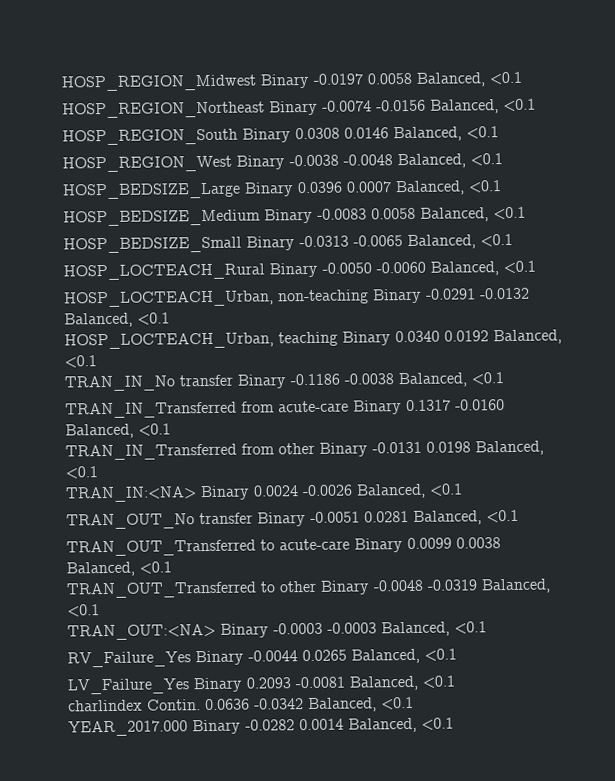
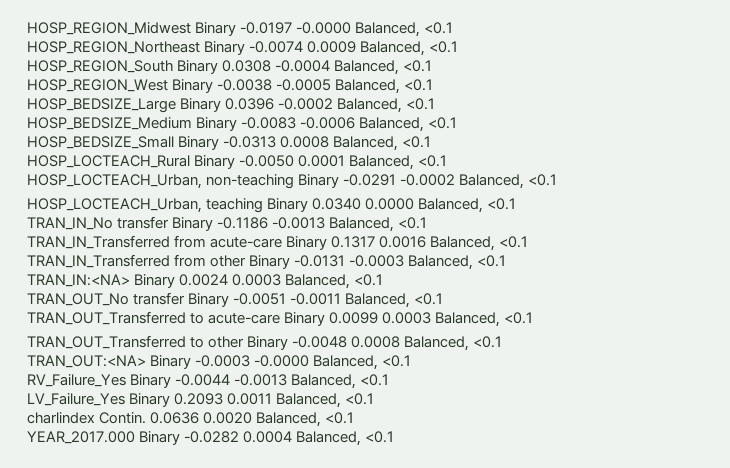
- HOSP_REGION_Midwest Binary -0.0197 0.0058 Balanced, <0.1
+ HOSP_REGION_Midwest Binary -0.0197 -0.0000 Balanced, <0.1
- HOSP_REGION_Northeast Binary -0.0074 -0.0156 Balanced, <0.1
+ HOSP_REGION_Northeast Binary -0.0074 0.0009 Balanced, <0.1
- HOSP_REGION_South Binary 0.0308 0.0146 Balanced, <0.1
+ HOSP_REGION_South Binary 0.0308 -0.0004 Balanced, <0.1
- HOSP_REGION_West Binary -0.0038 -0.0048 Balanced, <0.1
+ HOSP_REGION_West Binary -0.0038 -0.0005 Balanced, <0.1
- HOSP_BEDSIZE_Large Binary 0.0396 0.0007 Balanced, <0.1
+ HOSP_BEDSIZE_Large Binary 0.0396 -0.0002 Balanced, <0.1
- HOSP_BEDSIZE_Medium Binary -0.0083 0.0058 Balanced, <0.1
+ HOSP_BEDSIZE_Medium Binary -0.0083 -0.0006 Balanced, <0.1
- HOSP_BEDSIZE_Small Binary -0.0313 -0.0065 Balanced, <0.1
+ HOSP_BEDSIZE_Small Binary -0.0313 0.0008 Balanced, <0.1
- HOSP_LOCTEACH_Rural Binary -0.0050 -0.0060 Balanced, <0.1
+ HOSP_LOCTEACH_Rural Binary -0.0050 0.0001 Balanced, <0.1
- HOSP_LOCTEACH_Urban, non-teaching Binary -0.0291 -0.0132 Balanced, <0.1
+ HOSP_LOCTEACH_Urban, non-teaching Binary -0.0291 -0.0002 Balanced, <0.1
- HOSP_LOCTEACH_Urban, teaching Binary 0.0340 0.0192 Balanced, <0.1
+ HOSP_LOCTEACH_Urban, teaching Binary 0.0340 0.0000 Balanced, <0.1
- TRAN_IN_No transfer Binary -0.1186 -0.0038 Balanced, <0.1
+ TRAN_IN_No transfer Binary -0.1186 -0.0013 Balanced, <0.1
- TRAN_IN_Transferred from acute-care Binary 0.1317 -0.0160 Balanced, <0.1
+ TRAN_IN_Transferred from acute-care Binary 0.1317 0.0016 Balanced, <0.1
- TRAN_IN_Transferred from other Binary -0.0131 0.0198 Balanced, <0.1
+ TRAN_IN_Transferred from other Binary -0.0131 -0.0003 Balanced, <0.1
- TRAN_IN:<NA> Binary 0.0024 -0.0026 Balanced, <0.1
+ TRAN_IN:<NA> Binary 0.0024 0.0003 Balanced, <0.1
- TRAN_OUT_No transfer Binary -0.0051 0.0281 Balanced, <0.1
+ TRAN_OUT_No transfer Binary -0.0051 -0.0011 Balanced, <0.1
- TRAN_OUT_Transferred to acute-care Binary 0.0099 0.0038 Balanced, <0.1
+ TRAN_OUT_Transferred to acute-care Binary 0.0099 0.0003 Balanced, <0.1
- TRAN_OUT_Transferred to other Binary -0.0048 -0.0319 Balanced, <0.1
+ TRAN_OUT_Transferred to other Binary -0.0048 0.0008 Balanced, <0.1
- TRAN_OUT:<NA> Binary -0.0003 -0.0003 Balanced, <0.1
+ TRAN_OUT:<NA> Binary -0.0003 -0.0000 Balanced, <0.1
- RV_Failure_Yes Binary -0.0044 0.0265 Balanced, <0.1
+ RV_Failure_Yes Binary -0.0044 -0.0013 Balanced, <0.1
- LV_Failure_Yes Binary 0.2093 -0.0081 Balanced, <0.1
+ LV_Failure_Yes Binary 0.2093 0.0011 Balanced, <0.1
- 0.0636 -0.0342 Balanced, <0.1
+ 0.0636 0.0020 Balanced, <0.1
- YEAR_2017.000 Binary -0.0282 0.0014 Balanced, <0.1
+ YEAR_2017.000 Binary -0.0282 0.0004 Balanced, <0.1

